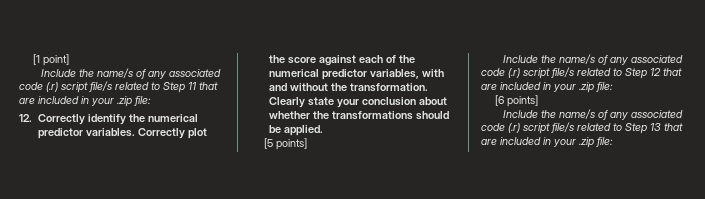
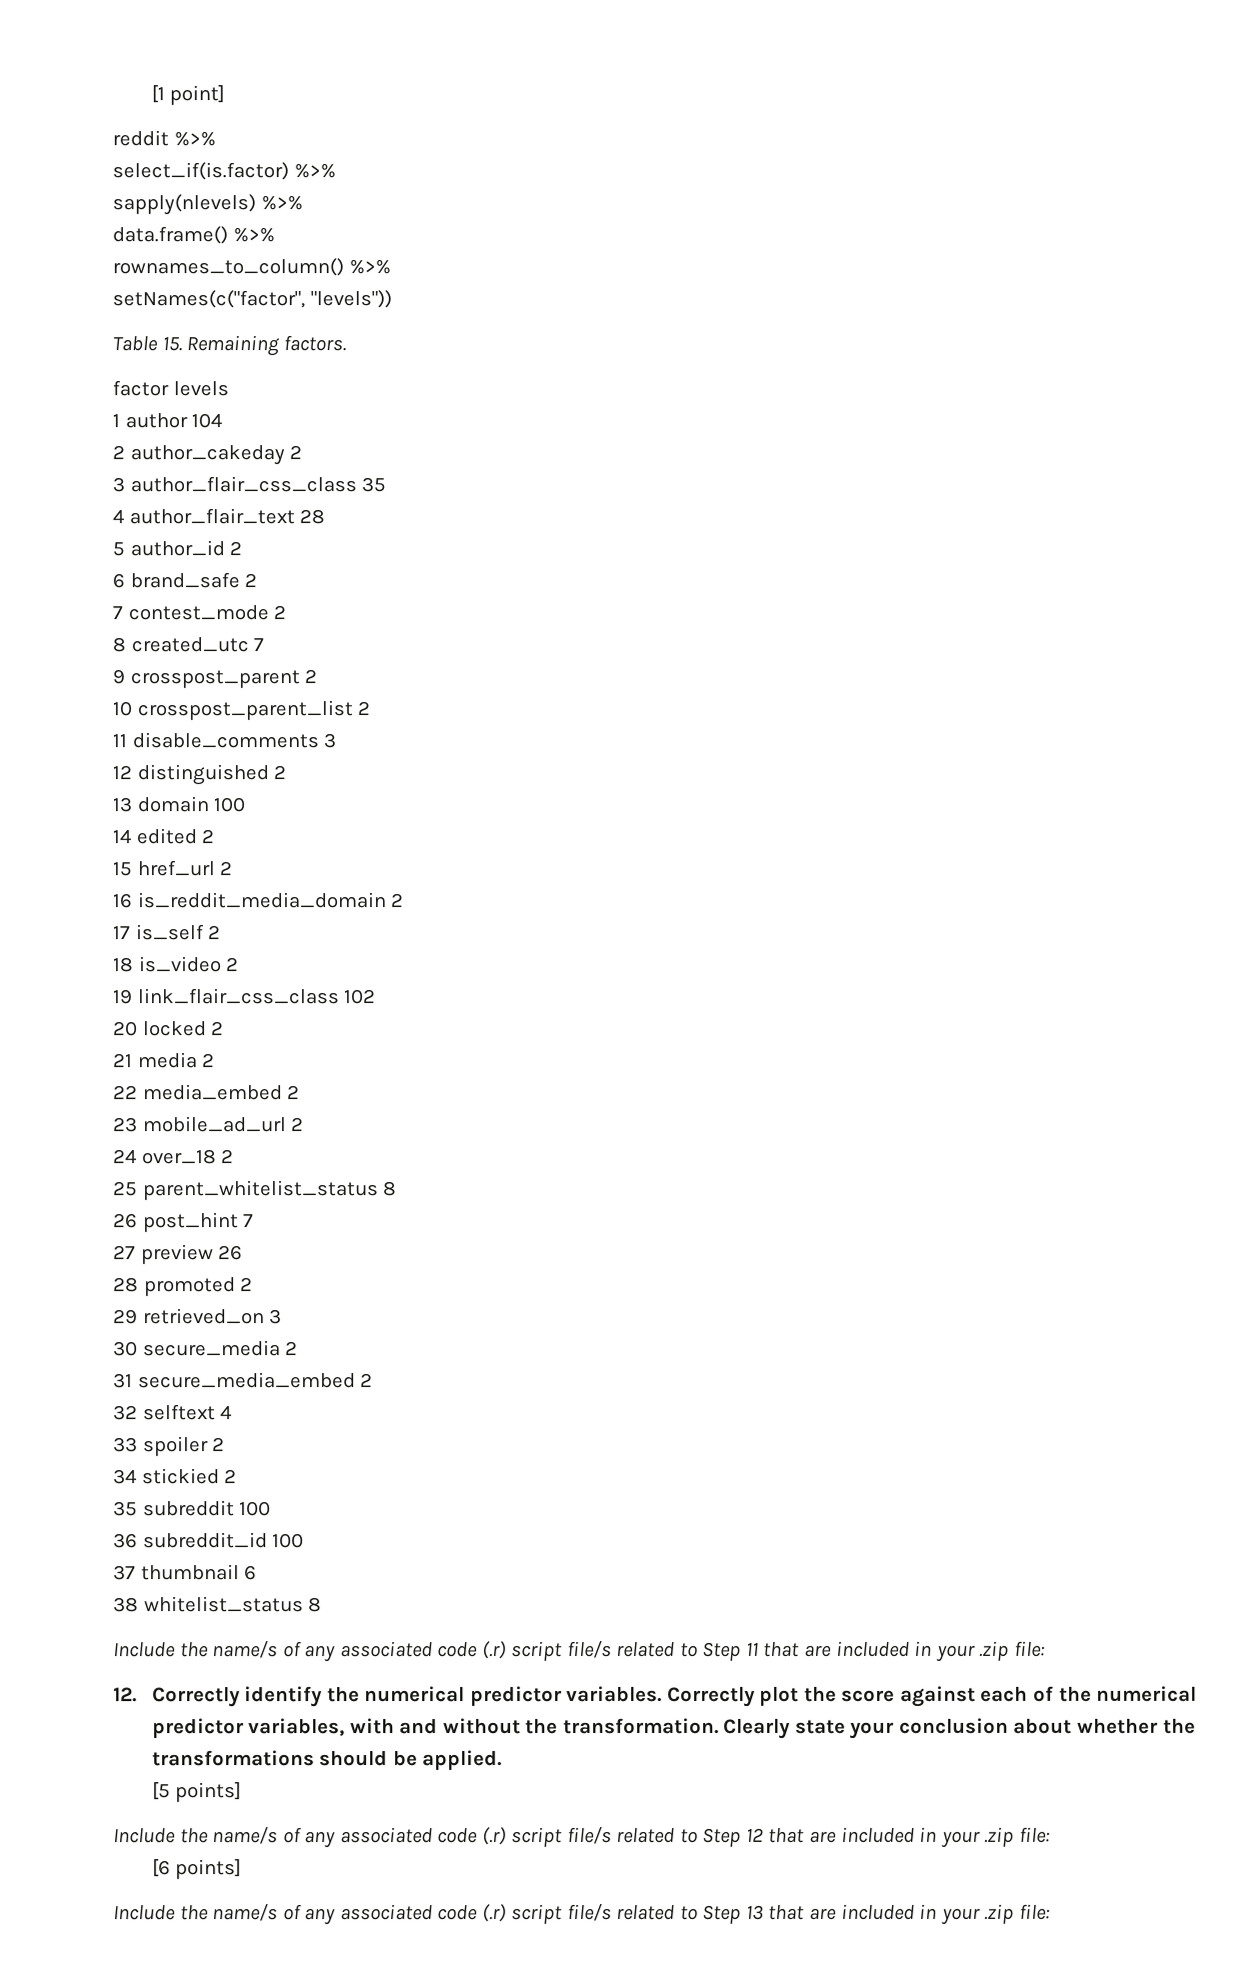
+ reddit %>%
+ select_if(is.factor) %>%
+ sapply(nlevels) %>%
+ data.frame() %>%
+ rownames_to_column() %>%
+ setNames(c("factor", "levels"))
+ Table 15. Remaining factors.
+ factor levels
+ 1 author 104
+ 2 author_cakeday 2
+ 3 author_flair_css_class 35
+ 4 author_flair_text 28
+ 5 author_id 2
+ 6 brand_safe 2
+ 7 contest_mode 2
+ 8 created_utc 7
+ 9 crosspost_parent 2
+ 10 crosspost_parent_list 2
+ 11 disable_comments 3
+ 12 distinguished 2
+ 13 domain 100
+ 14 edited 2
+ 15 href_url 2
+ 16 is_reddit_media_domain 2
+ 17 is_self 2
+ 18 is_video 2
+ 19 link_flair_css_class 102
+ 20 locked 2
+ 21 media 2
+ 22 media_embed 2
+ 23 mobile_ad_url 2
+ 24 over_18 2
+ 25 parent_whitelist_status 8
+ 26 post_hint 7
+ 27 preview 26
+ 28 promoted 2
+ 29 retrieved_on 3
+ 30 secure_media 2
+ 31 secure_media_embed 2
+ 32 selftext 4
+ 33 spoiler 2
+ 34 stickied 2
+ 35 subreddit 100
+ 36 subreddit_id 100
+ 37 thumbnail 6
+ 38 whitelist_status 8

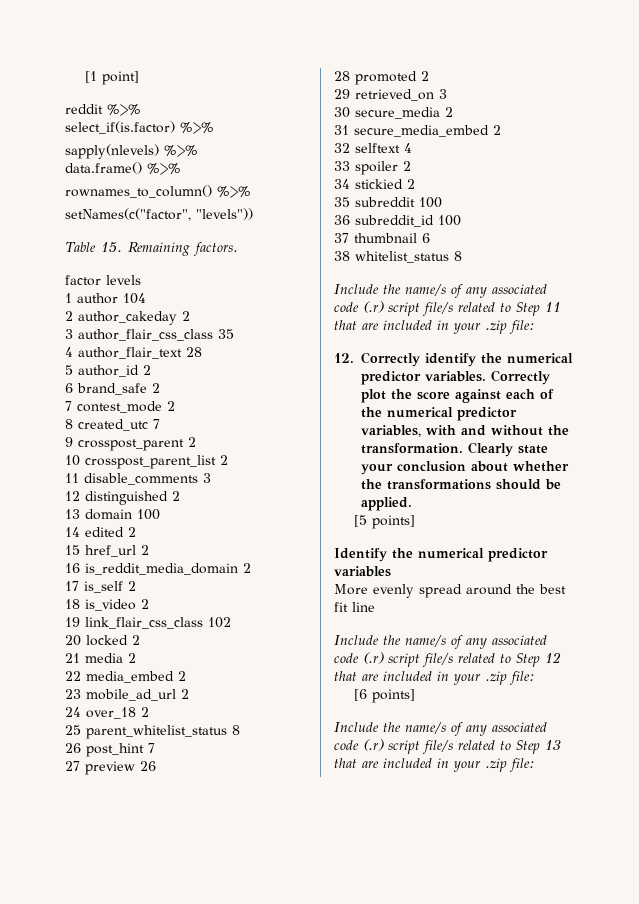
+ Identify the numerical predictor variables
+ More evenly spread around the best fit line

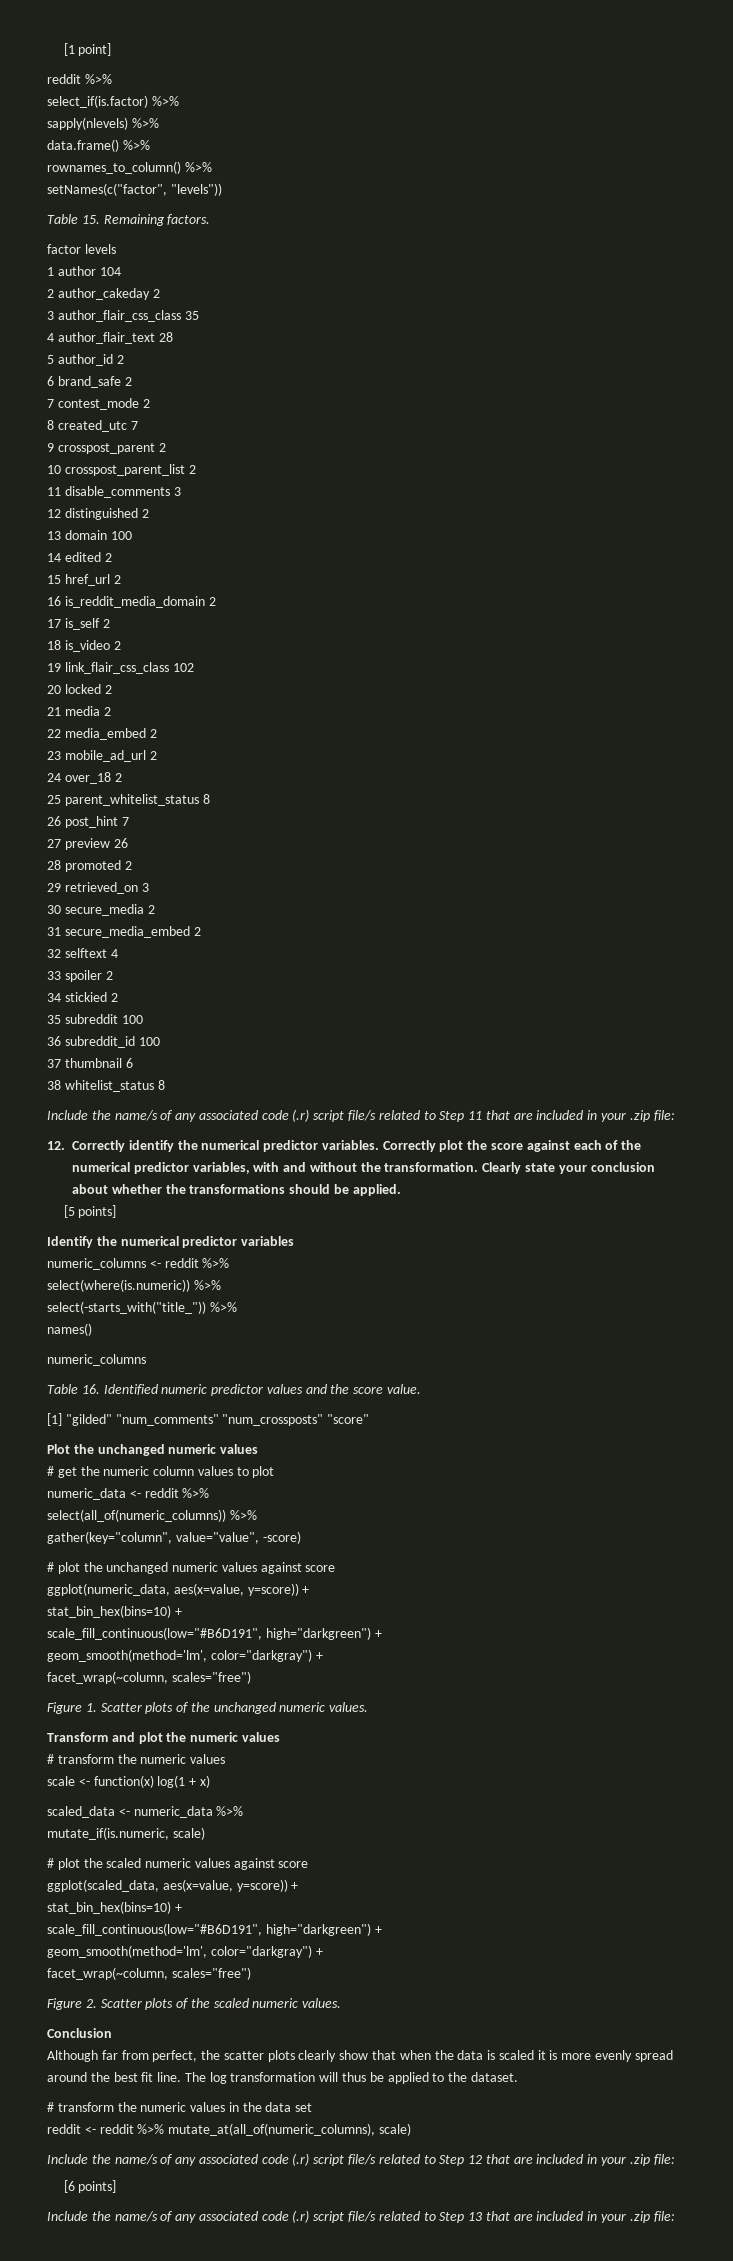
- More evenly spread around the best fit line
+ numeric_columns <- reddit %>%
+ select(where(is.numeric)) %>%
+ select(-starts_with("title_")) %>%
+ names()
+ numeric_columns
+ Table 16. Identified numeric predictor values and the score value.
+ [1] "gilded" "num_comments" "num_crossposts" "score"
+ Plot the unchanged numeric values
+ # get the numeric column values to plot
+ numeric_data <- reddit %>%
+ select(all_of(numeric_columns)) %>%
+ gather(key="column", value="value", -score)
+ # plot the unchanged numeric values against score
+ ggplot(numeric_data, aes(x=value, y=score)) +
+ stat_bin_hex(bins=10) +
+ scale_fill_continuous(low="#B6D191", high="darkgreen") +
+ geom_smooth(method='lm', color="darkgray") +
+ facet_wrap(~column, scales="free")
+ Figure 1. Scatter plots of the unchanged numeric values.
+ Transform and plot the numeric values
+ # transform the numeric values
+ scale <- function(x) log(1 + x)
+ scaled_data <- numeric_data %>%
+ mutate_if(is.numeric, scale)
+ # plot the scaled numeric values against score
+ ggplot(scaled_data, aes(x=value, y=score)) +
+ stat_bin_hex(bins=10) +
+ scale_fill_continuous(low="#B6D191", high="darkgreen") +
+ geom_smooth(method='lm', color="darkgray") +
+ facet_wrap(~column, scales="free")
+ Figure 2. Scatter plots of the scaled numeric values.
+ Conclusion
+ Although far from perfect, the scatter plots clearly show that when the data is scaled it is more evenly spread around the best fit line. The log transformation will thus be applied to the dataset.
+ # transform the numeric values in the data set
+ reddit <- reddit %>% mutate_at(all_of(numeric_columns), scale)

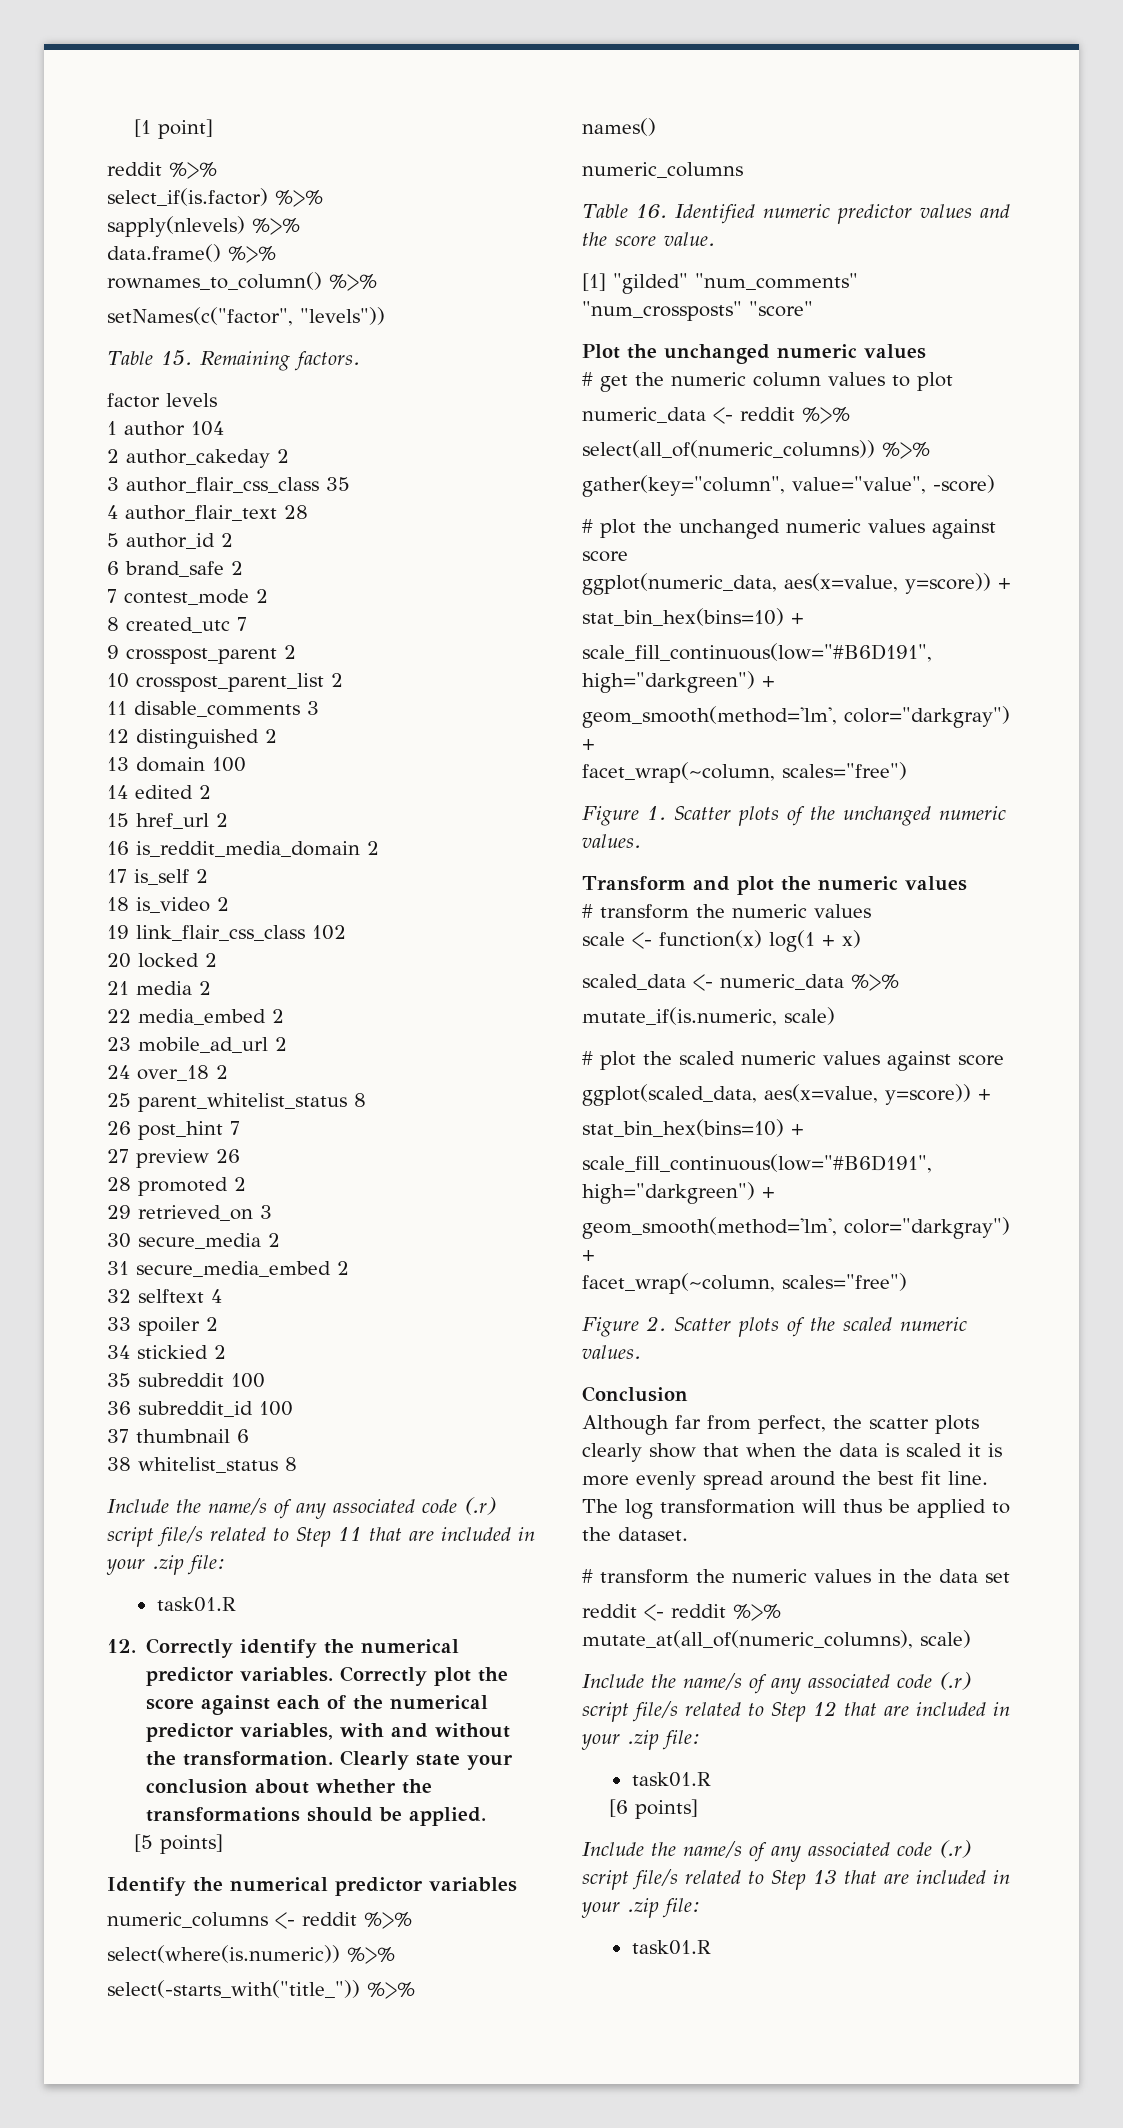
  Include the name/s of any associated code (.r) script file/s related to Step 11 that are included in your .zip file:
+ task01.R
  Include the name/s of any associated code (.r) script file/s related to Step 12 that are included in your .zip file:
+ task01.R
  Include the name/s of any associated code (.r) script file/s related to Step 13 that are included in your .zip file:
+ task01.R

